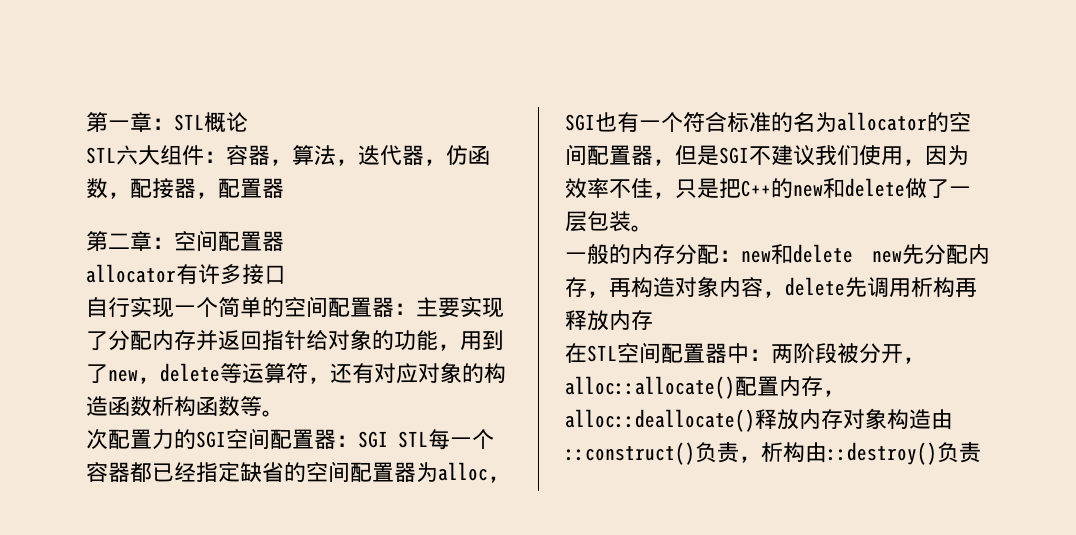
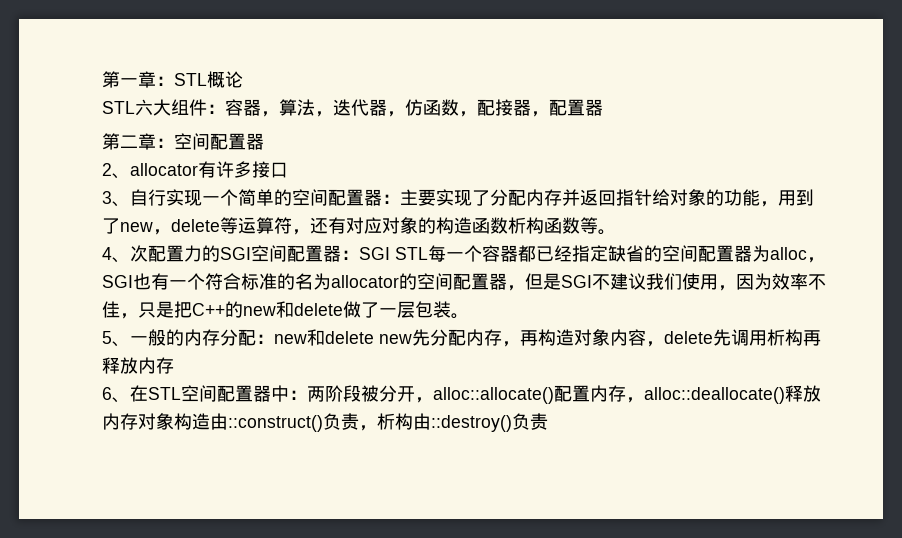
- allocator有许多接口
+ 2、allocator有许多接口
- 自行实现一个简单的空间配置器：主要实现了分配内存并返回指针给对象的功能，用到了new，delete等运算符，还有对应对象的构造函数析构函数等。
+ 3、自行实现一个简单的空间配置器：主要实现了分配内存并返回指针给对象的功能，用到了new，delete等运算符，还有对应对象的构造函数析构函数等。
- 次配置力的SGI空间配置器：SGI STL每一个容器都已经指定缺省的空间配置器为alloc，SGI也有一个符合标准的名为allocator的空间配置器，但是SGI不建议我们使用，因为效率不佳，只是把C++的new和delete做了一层包装。
+ 4、次配置力的SGI空间配置器：SGI STL每一个容器都已经指定缺省的空间配置器为alloc，SGI也有一个符合标准的名为allocator的空间配置器，但是SGI不建议我们使用，因为效率不佳，只是把C++的new和delete做了一层包装。
- 一般的内存分配：new和delete new先分配内存，再构造对象内容，delete先调用析构再释放内存
+ 5、一般的内存分配：new和delete new先分配内存，再构造对象内容，delete先调用析构再释放内存
- 在STL空间配置器中：两阶段被分开，alloc::allocate()配置内存，alloc::deallocate()释放内存对象构造由::construct()负责，析构由::destroy()负责
+ 6、在STL空间配置器中：两阶段被分开，alloc::allocate()配置内存，alloc::deallocate()释放内存对象构造由::construct()负责，析构由::destroy()负责

